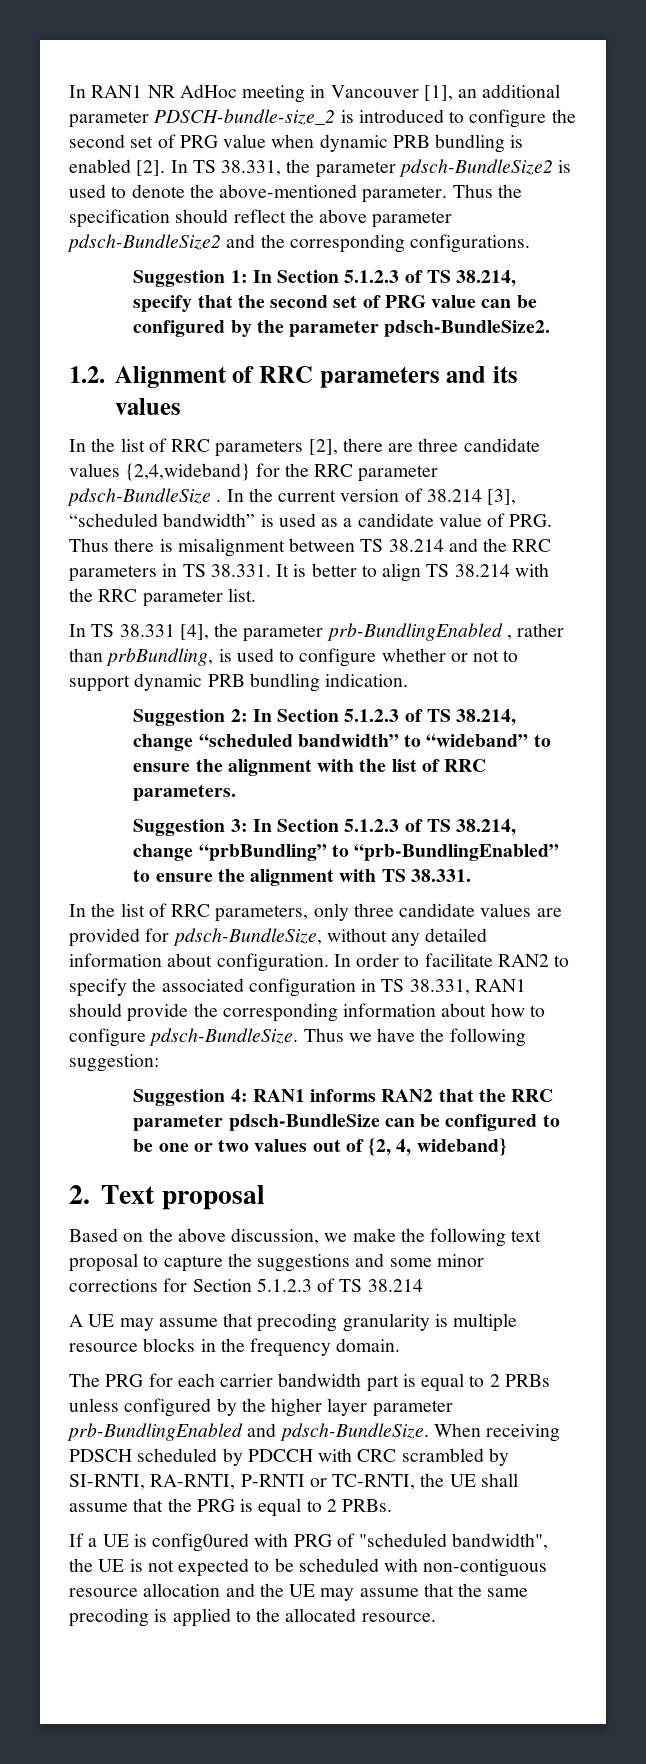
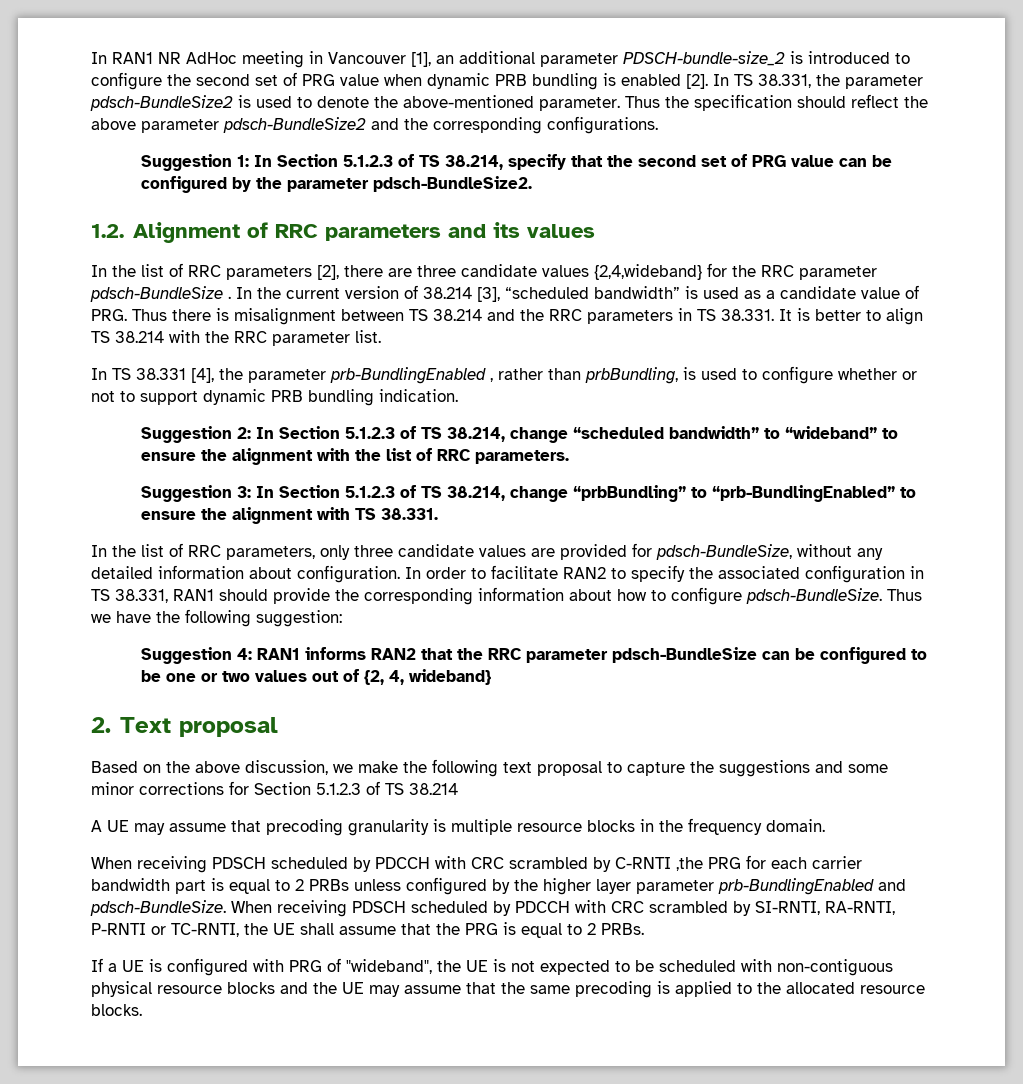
- The PRG for each carrier bandwidth part is equal to 2 PRBs unless configured by the higher layer parameter prb-BundlingEnabled and pdsch-BundleSize.
+ When receiving PDSCH scheduled by PDCCH with CRC scrambled by C-RNTI ,the PRG for each carrier bandwidth part is equal to 2 PRBs unless configured by the higher layer parameter prb-BundlingEnabled and pdsch-BundleSize.
- If a UE is config0ured with PRG of "scheduled bandwidth", the UE is not expected to be scheduled with non-contiguous resource allocation and the UE may assume that the same precoding is applied to the allocated resource.
+ If a UE is configured with PRG of "wideband", the UE is not expected to be scheduled with non-contiguous physical resource blocks and the UE may assume that the same precoding is applied to the allocated resource blocks.

